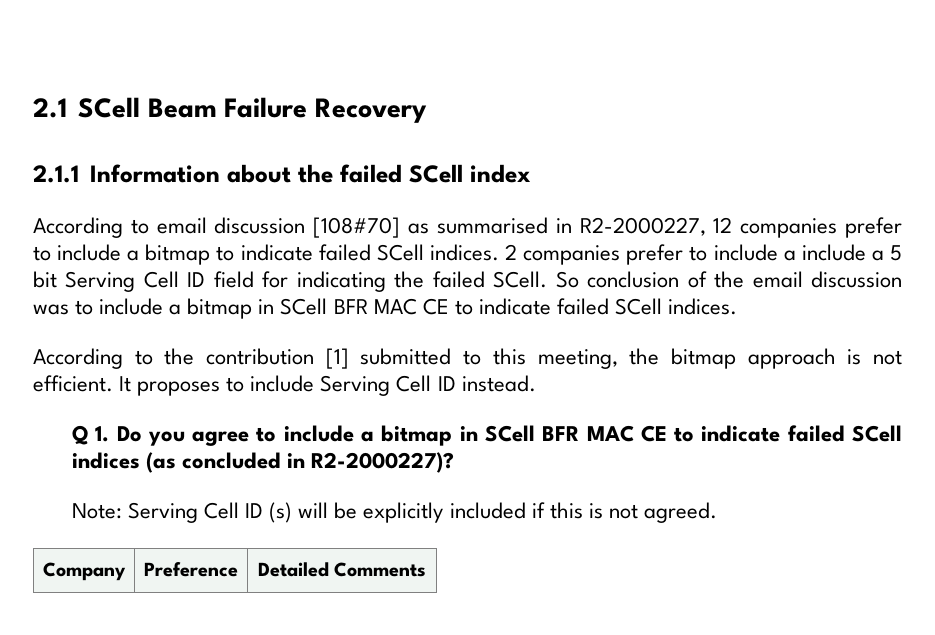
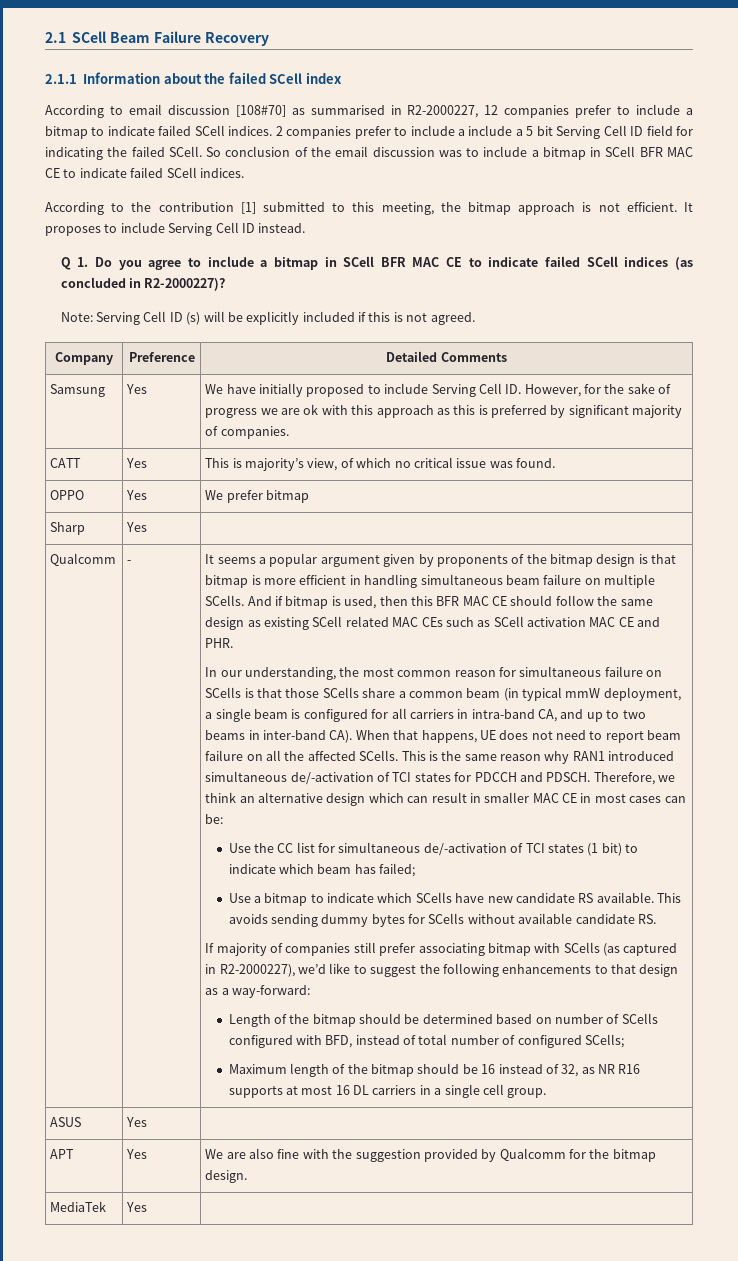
+ Samsung | Yes | We have initially proposed to include Serving Cell ID. However, for the sake of progress we are ok with this approach as this is preferred by significant majority of companies.
+ CATT | Yes | This is majority’s view, of which no critical issue was found.
+ OPPO | Yes | We prefer bitmap
+ Sharp | Yes |
+ Qualcomm | - | It seems a popular argument given by proponents of the bitmap design is that bitmap is more efficient in handling simultaneous beam failure on multiple SCells. And if bitmap is used, then this BFR MAC CE should follow the same design as existing SCell related MAC CEs such as SCell activation MAC CE and PHR.
+ In our understanding, the most common reason for simultaneous failure on SCells is that those SCells share a common beam (in typical mmW deployment, a single beam is configured for all carriers in intra-band CA, and up to two beams in inter-band CA). When that happens, UE does not need to report beam failure on all the affected SCells. This is the same reason why RAN1 introduced simultaneous de/-activation of TCI states for PDCCH and PDSCH. Therefore, we think an alternative design which can result in smaller MAC CE in most cases can be:
+ Use the CC list for simultaneous de/-activation of TCI states (1 bit) to indicate which beam has failed;
+ Use a bitmap to indicate which SCells have new candidate RS available. This avoids sending dummy bytes for SCells without available candidate RS.
+ If majority of companies still prefer associating bitmap with SCells (as captured in R2-2000227), we’d like to suggest the following enhancements to that design as a way-forward:
+ Length of the bitmap should be determined based on number of SCells configured with BFD, instead of total number of configured SCells;
+ Maximum length of the bitmap should be 16 instead of 32, as NR R16 supports at most 16 DL carriers in a single cell group.
+ ASUS | Yes |
+ APT | Yes | We are also fine with the suggestion provided by Qualcomm for the bitmap design.
+ MediaTek | Yes |

